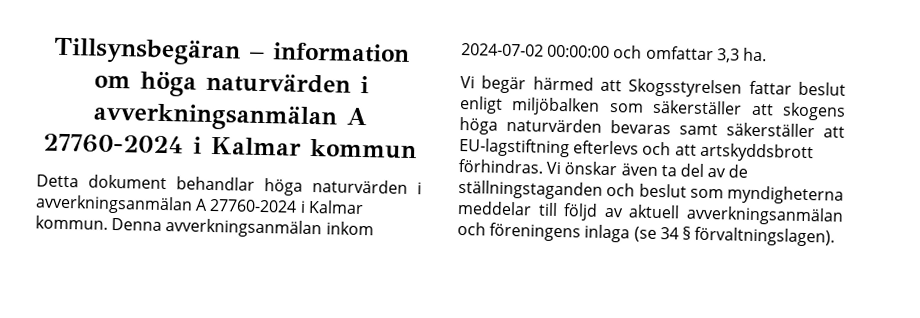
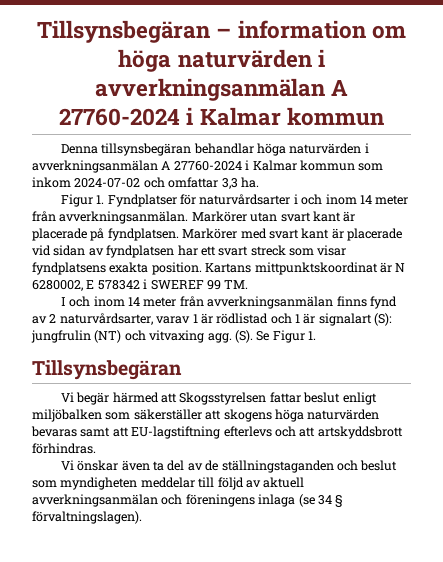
- Detta dokument behandlar höga naturvärden i avverkningsanmälan A 27760-2024 i Kalmar kommun. Denna avverkningsanmälan inkom 2024-07-02 00:00:00 och omfattar 3,3 ha.
+ Denna tillsynsbegäran behandlar höga naturvärden i avverkningsanmälan A 27760-2024 i Kalmar kommun som inkom 2024-07-02 och omfattar 3,3 ha.
+ Figur 1. Fyndplatser för naturvårdsarter i och inom 14 meter från avverkningsanmälan. Markörer utan svart kant är placerade på fyndplatsen. Markörer med svart kant är placerade vid sidan av fyndplatsen har ett svart streck som visar fyndplatsens exakta position. Kartans mittpunktskoordinat är N 6280002, E 578342 i SWEREF 99 TM.
+ I och inom 14 meter från avverkningsanmälan finns fynd av 2 naturvårdsarter, varav 1 är rödlistad och 1 är signalart (S): jungfrulin (NT) och vitvaxing agg. (S). Se Figur 1.
+ Tillsynsbegäran
- Vi begär härmed att Skogsstyrelsen fattar beslut enligt miljöbalken som säkerställer att skogens höga naturvärden bevaras samt säkerställer att EU-lagstiftning efterlevs och att artskyddsbrott förhindras. Vi önskar även ta del av de ställningstaganden och beslut som myndigheterna meddelar till följd av aktuell avverkningsanmälan och föreningens inlaga (se 34 § förvaltningslagen).
+ Vi begär härmed att Skogsstyrelsen fattar beslut enligt miljöbalken som säkerställer att skogens höga naturvärden bevaras samt att EU-lagstiftning efterlevs och att artskyddsbrott förhindras.
+ Vi önskar även ta del av de ställningstaganden och beslut som myndigheten meddelar till följd av aktuell avverkningsanmälan och föreningens inlaga (se 34 § förvaltningslagen).

